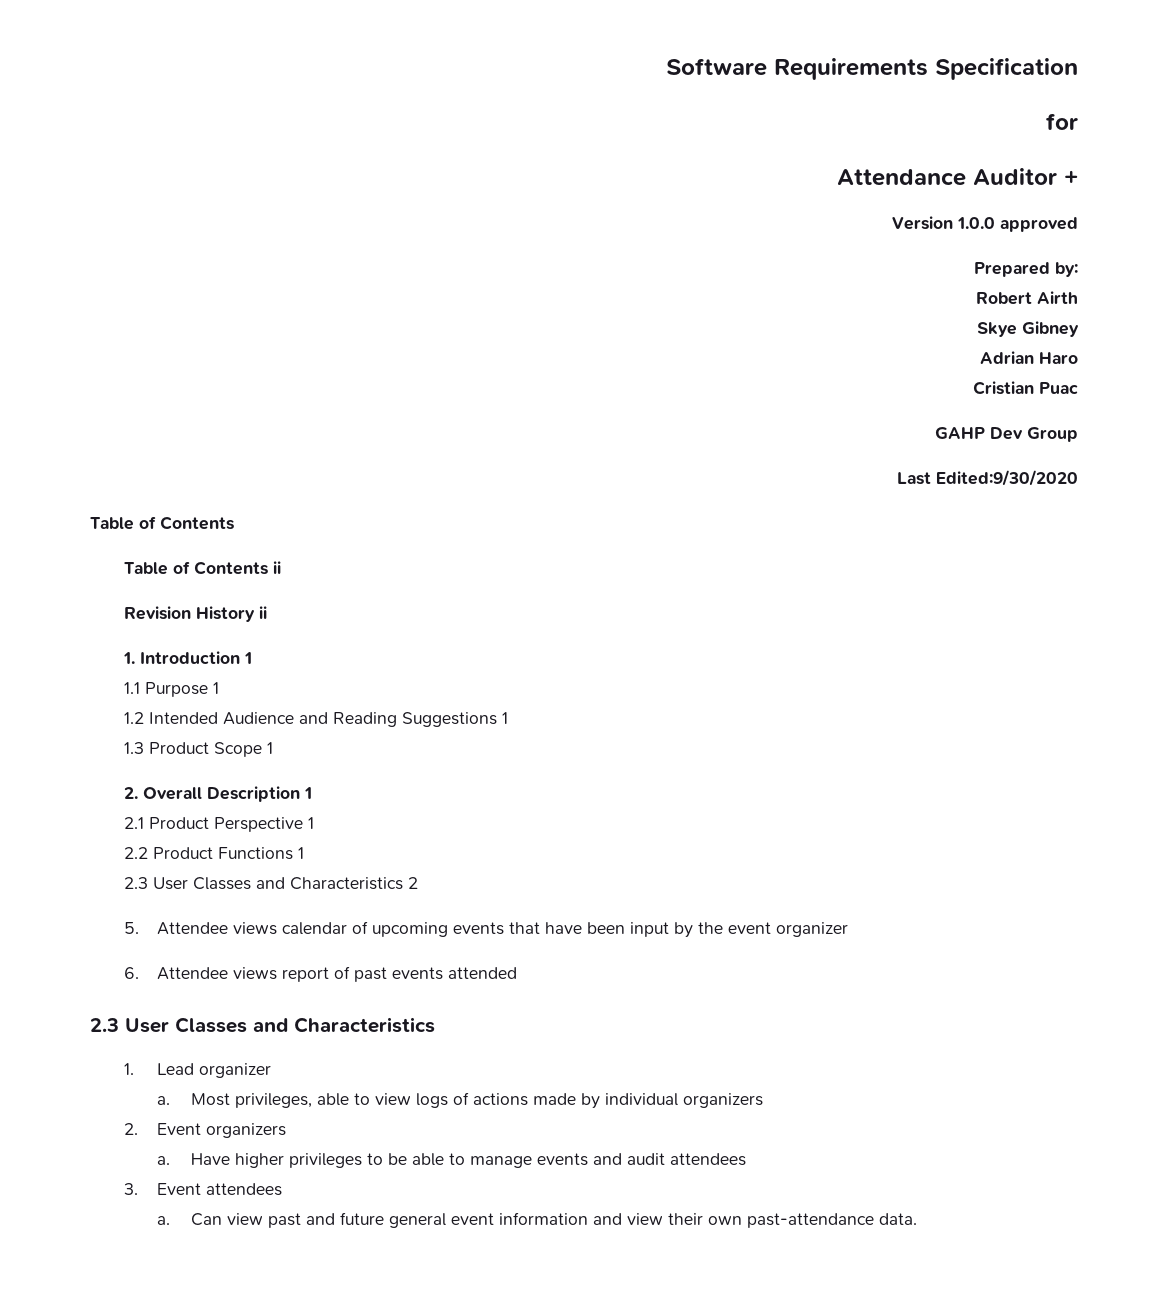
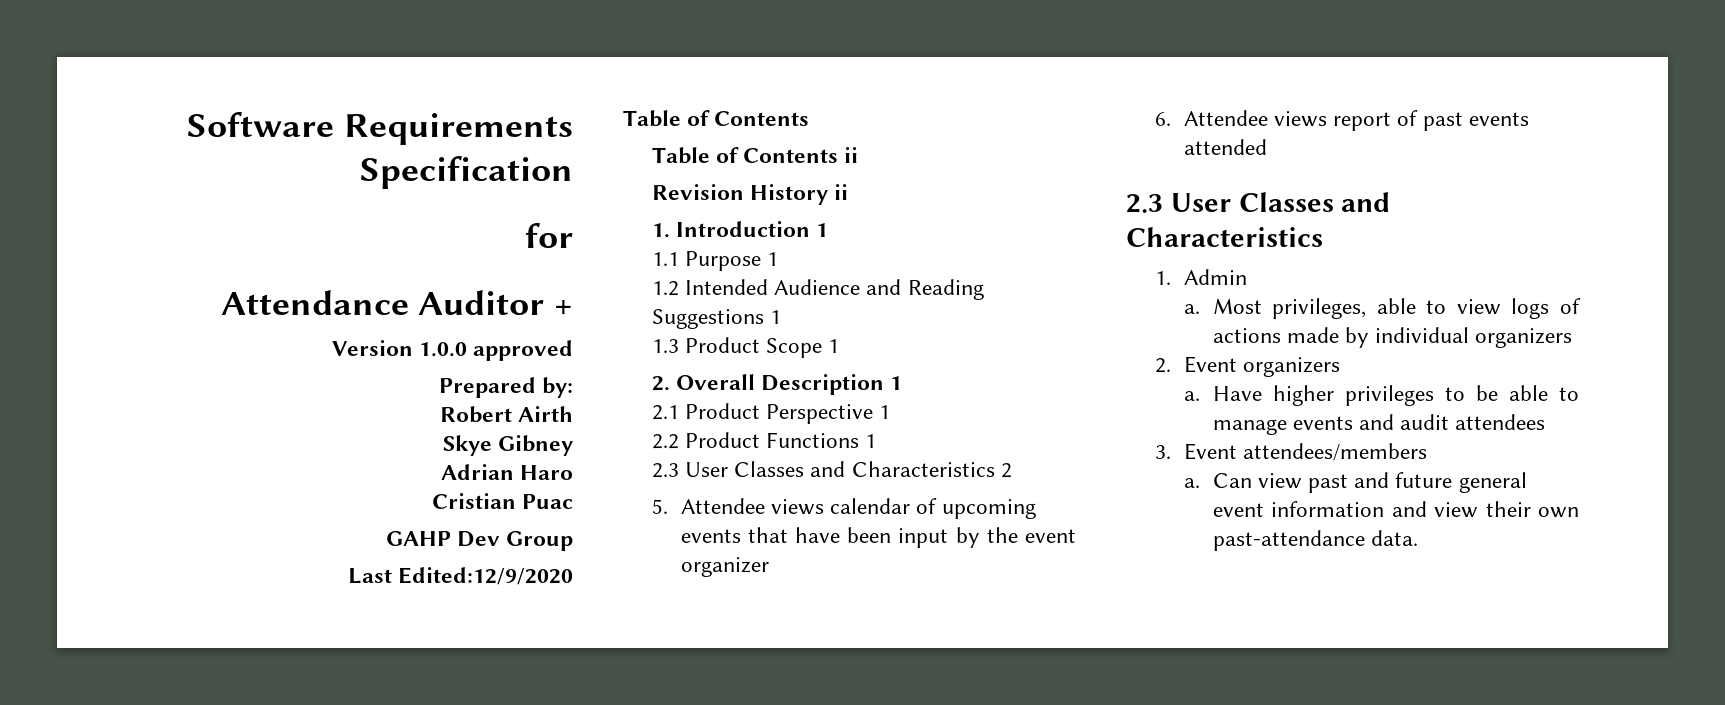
- Last Edited:9/30/2020
+ Last Edited:12/9/2020
- 1. Lead organizer
+ 1. Admin
- 3. Event attendees
+ 3. Event attendees/members

